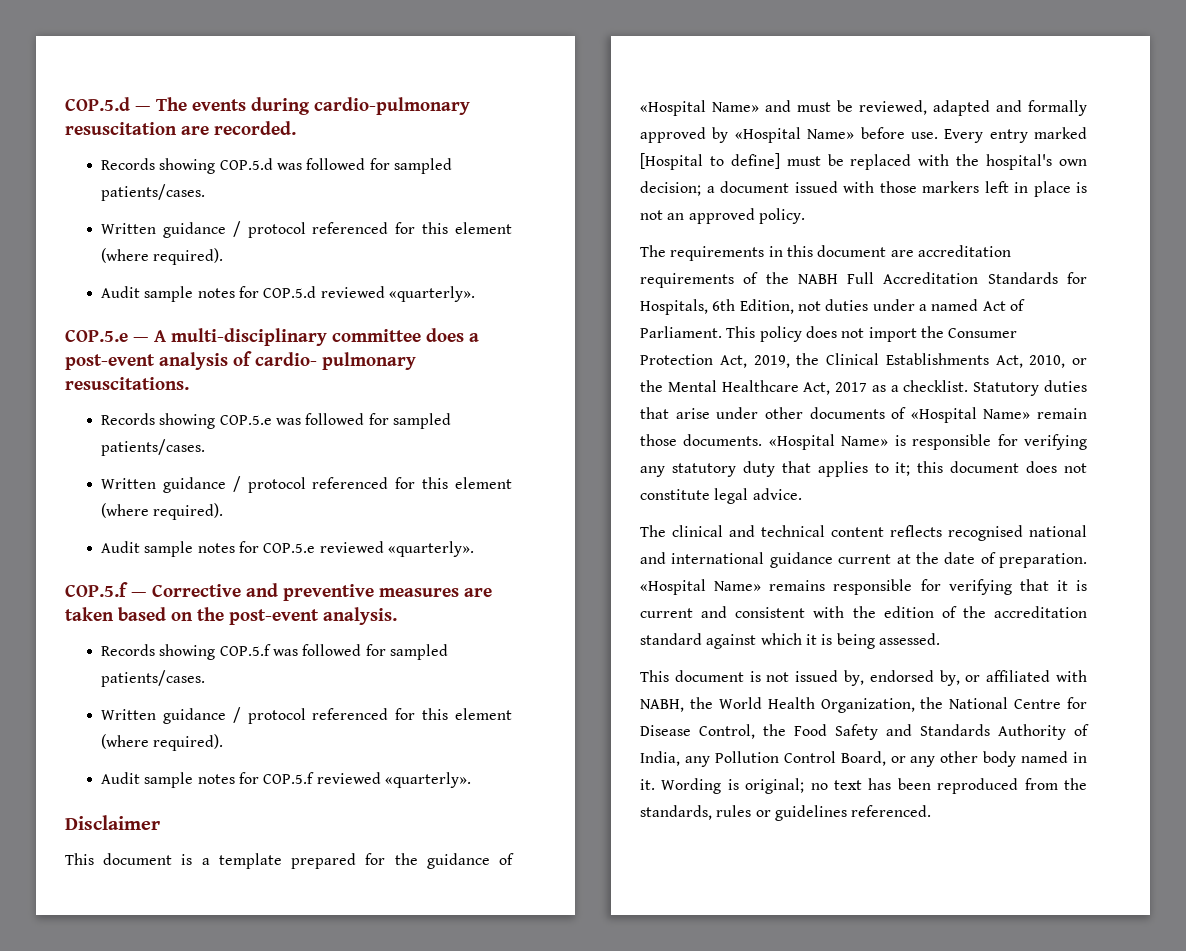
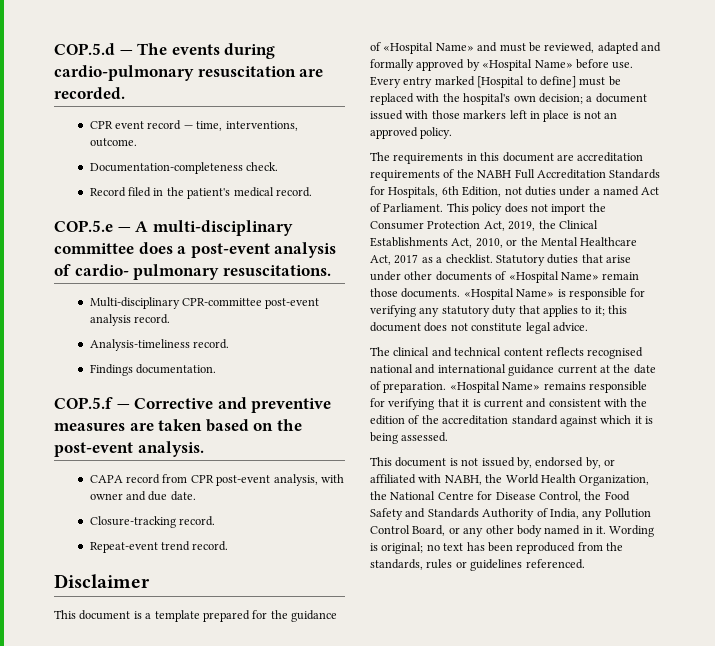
- Records showing COP.5.d was followed for sampled patients/cases.
- Written guidance / protocol referenced for this element (where required).
- Audit sample notes for COP.5.d reviewed «quarterly».
+ CPR event record — time, interventions, outcome.
+ Documentation-completeness check.
+ Record filed in the patient's medical record.
- Records showing COP.5.e was followed for sampled patients/cases.
- Written guidance / protocol referenced for this element (where required).
- Audit sample notes for COP.5.e reviewed «quarterly».
+ Multi-disciplinary CPR-committee post-event analysis record.
+ Analysis-timeliness record.
+ Findings documentation.
- Records showing COP.5.f was followed for sampled patients/cases.
- Written guidance / protocol referenced for this element (where required).
- Audit sample notes for COP.5.f reviewed «quarterly».
+ CAPA record from CPR post-event analysis, with owner and due date.
+ Closure-tracking record.
+ Repeat-event trend record.

